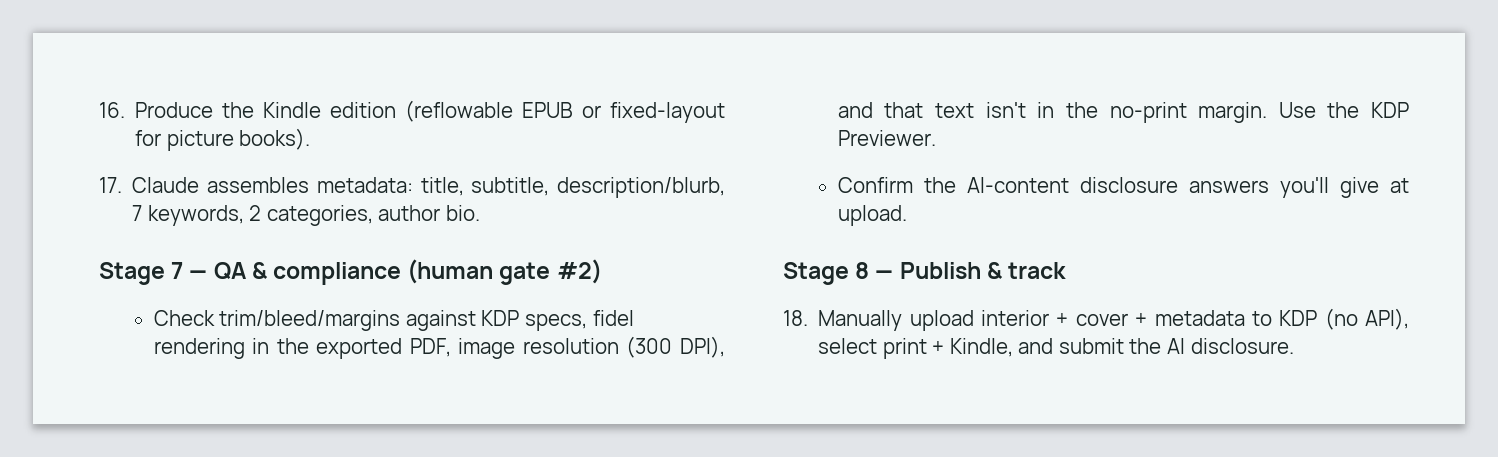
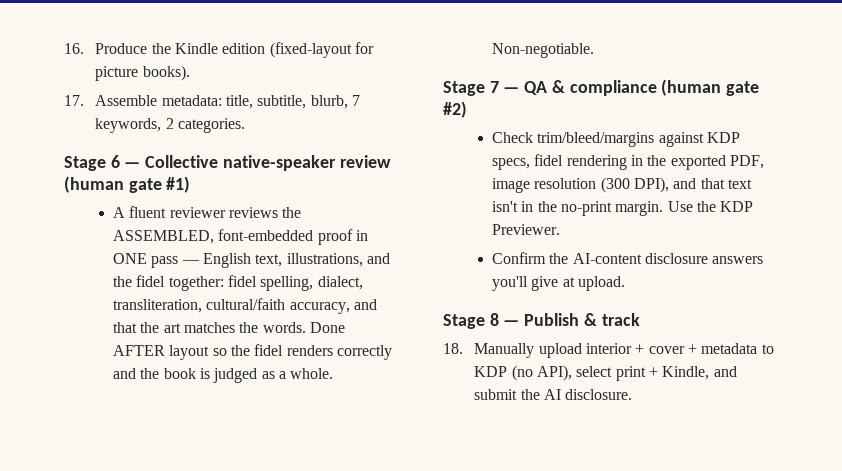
- 16. Produce the Kindle edition (reflowable EPUB or fixed-layout for picture books).
+ 16. Produce the Kindle edition (fixed-layout for picture books).
- 17. Claude assembles metadata: title, subtitle, description/blurb, 7 keywords, 2 categories, author bio.
+ 17. Assemble metadata: title, subtitle, blurb, 7 keywords, 2 categories.
+ Stage 6 — Collective native-speaker review (human gate #1)
+ A fluent reviewer reviews the ASSEMBLED, font-embedded proof in ONE pass — English text, illustrations, and the fidel together: fidel spelling, dialect, transliteration, cultural/faith accuracy, and that the art matches the words. Done AFTER layout so the fidel renders correctly and the book is judged as a whole. Non-negotiable.

